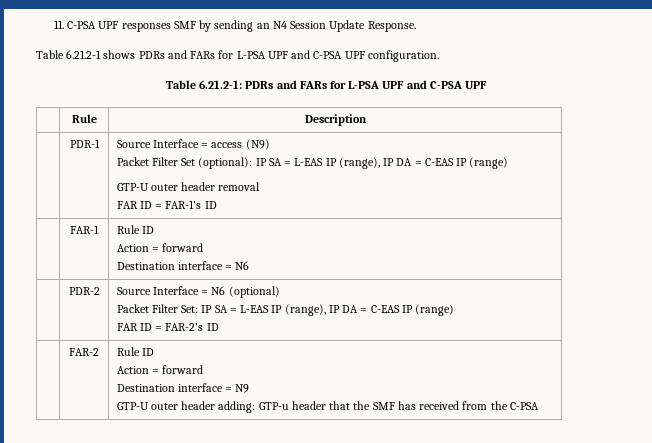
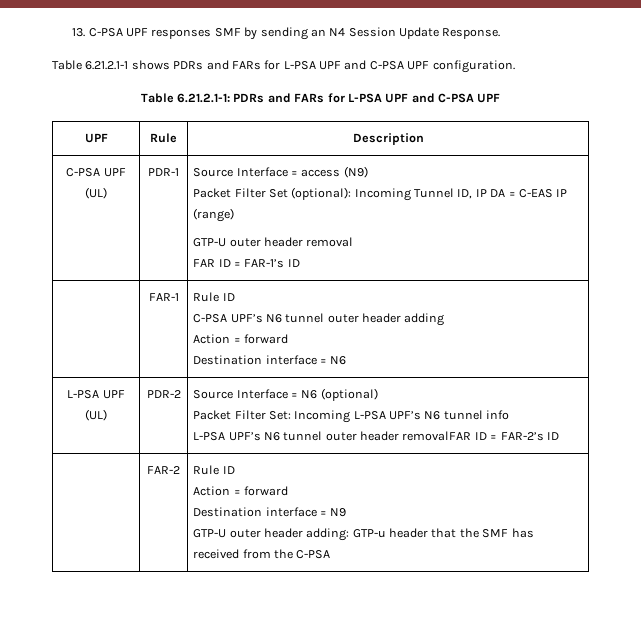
- 11. C-PSA UPF responses SMF by sending an N4 Session Update Response.
+ 13. C-PSA UPF responses SMF by sending an N4 Session Update Response.
- Table 6.21.2-1 shows PDRs and FARs for L-PSA UPF and C-PSA UPF configuration.
+ Table 6.21.2.1-1 shows PDRs and FARs for L-PSA UPF and C-PSA UPF configuration.
- Table 6.21.2-1: PDRs and FARs for L-PSA UPF and C-PSA UPF
+ Table 6.21.2.1-1: PDRs and FARs for L-PSA UPF and C-PSA UPF
- | Rule | Description
+ UPF | Rule | Description
- | PDR-1 | Source Interface = access (N9)
- Packet Filter Set (optional): IP SA = L-EAS IP (range), IP DA = C-EAS IP (range)
+ C-PSA UPF (UL) | PDR-1 | Source Interface = access (N9)
+ Packet Filter Set (optional): Incoming Tunnel ID, IP DA = C-EAS IP (range)
  | FAR-1 | Rule ID
+ C-PSA UPF’s N6 tunnel outer header adding
- | PDR-2 | Source Interface = N6 (optional)
- Packet Filter Set: IP SA = L-EAS IP (range), IP DA = C-EAS IP (range)
- FAR ID = FAR-2’s ID
+ L-PSA UPF (UL) | PDR-2 | Source Interface = N6 (optional)
+ Packet Filter Set: Incoming L-PSA UPF’s N6 tunnel info
+ L-PSA UPF’s N6 tunnel outer header removalFAR ID = FAR-2’s ID

